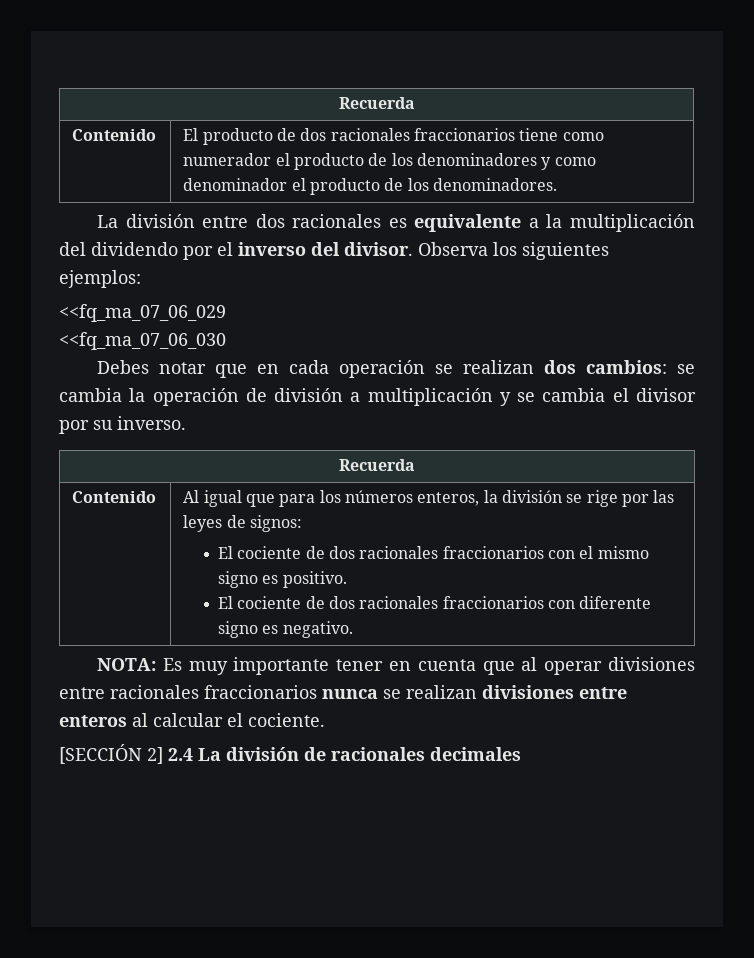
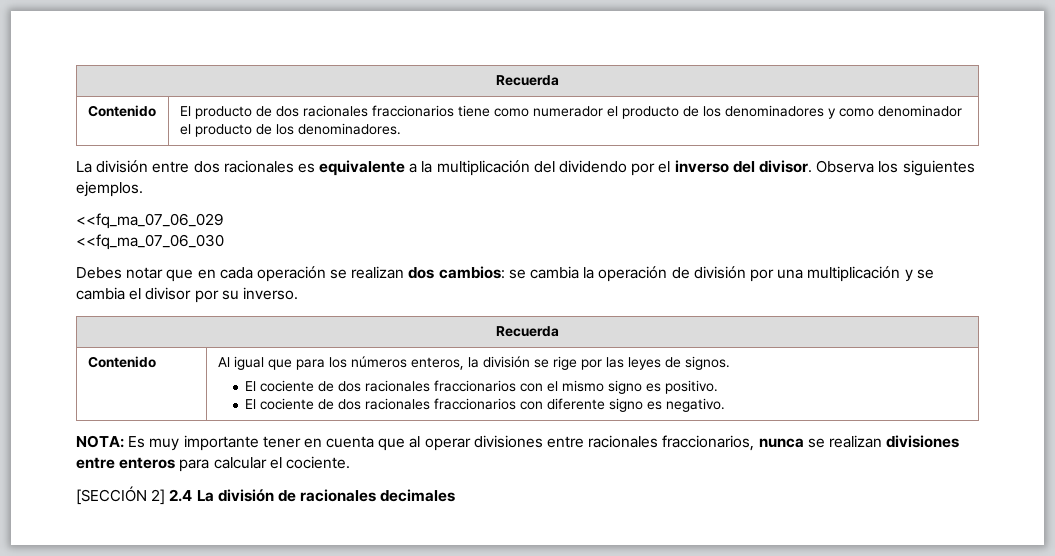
- Observa los siguientes ejemplos:
+ Observa los siguientes ejemplos.
- Debes notar que en cada operación se realizan dos cambios: se cambia la operación de división a multiplicación y se cambia el divisor por su inverso.
+ Debes notar que en cada operación se realizan dos cambios: se cambia la operación de división por una multiplicación y se cambia el divisor por su inverso.
- Contenido | Al igual que para los números enteros, la división se rige por las leyes de signos:
+ Contenido | Al igual que para los números enteros, la división se rige por las leyes de signos.
- NOTA: Es muy importante tener en cuenta que al operar divisiones entre racionales fraccionarios nunca se realizan divisiones entre enteros al calcular el cociente.
+ NOTA: Es muy importante tener en cuenta que al operar divisiones entre racionales fraccionarios, nunca se realizan divisiones entre enteros para calcular el cociente.

